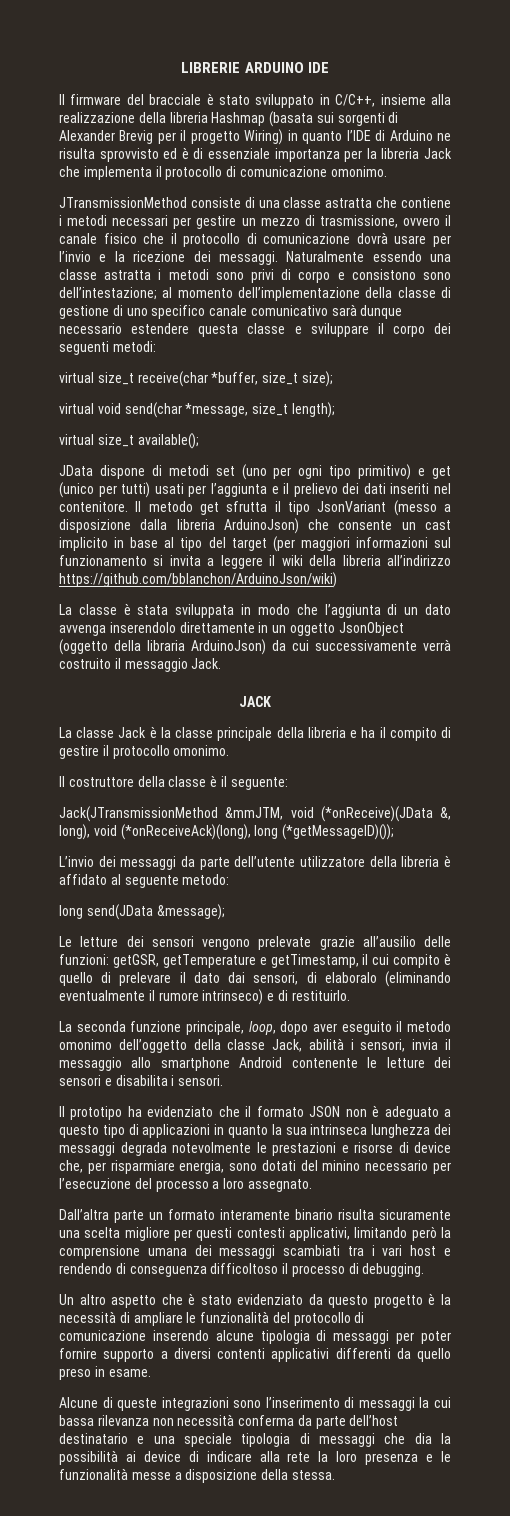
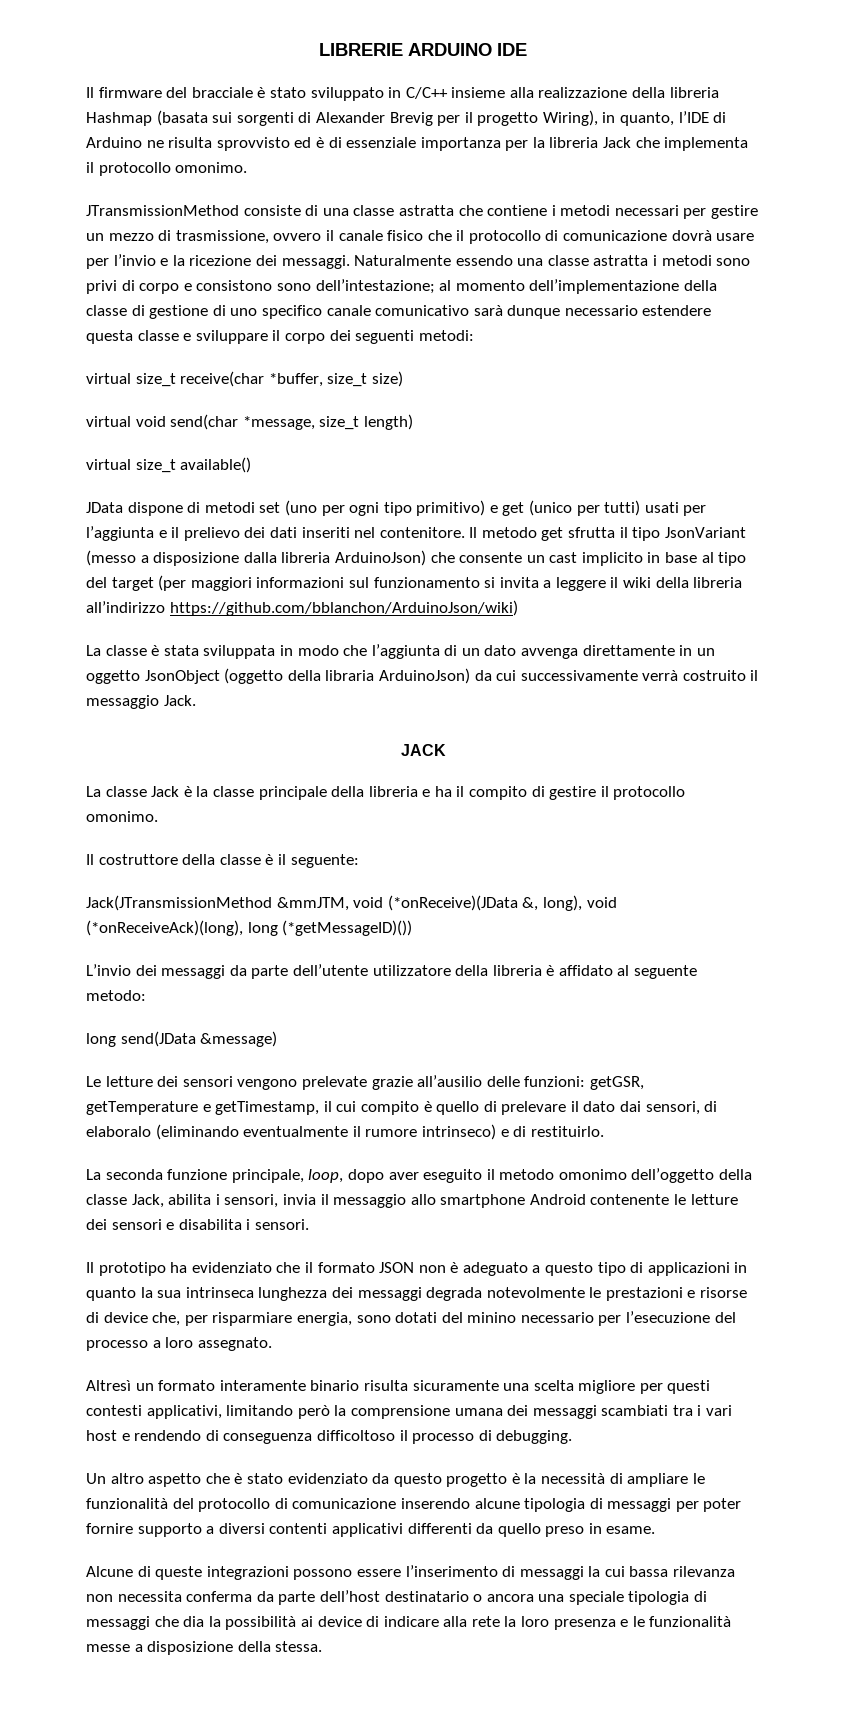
- Il firmware del bracciale è stato sviluppato in C/C++, insieme alla realizzazione della libreria Hashmap (basata sui sorgenti di Alexander Brevig per il progetto Wiring) in quanto l’IDE di Arduino ne risulta sprovvisto ed è di essenziale importanza per la libreria Jack che implementa il protocollo di comunicazione omonimo.
+ Il firmware del bracciale è stato sviluppato in C/C++ insieme alla realizzazione della libreria Hashmap (basata sui sorgenti di Alexander Brevig per il progetto Wiring), in quanto, l’IDE di Arduino ne risulta sprovvisto ed è di essenziale importanza per la libreria Jack che implementa il protocollo omonimo.
- virtual size_t receive(char *buffer, size_t size);
+ virtual size_t receive(char *buffer, size_t size)
- virtual void send(char *message, size_t length);
- virtual size_t available();
+ virtual void send(char *message, size_t length)
+ virtual size_t available()
- La classe è stata sviluppata in modo che l’aggiunta di un dato avvenga inserendolo direttamente in un oggetto JsonObject (oggetto della libraria ArduinoJson) da cui successivamente verrà costruito il messaggio Jack.
+ La classe è stata sviluppata in modo che l’aggiunta di un dato avvenga direttamente in un oggetto JsonObject (oggetto della libraria ArduinoJson) da cui successivamente verrà costruito il messaggio Jack.
- Jack(JTransmissionMethod &mmJTM, void (*onReceive)(JData &, long), void (*onReceiveAck)(long), long (*getMessageID)());
+ Jack(JTransmissionMethod &mmJTM, void (*onReceive)(JData &, long), void (*onReceiveAck)(long), long (*getMessageID)())
- long send(JData &message);
+ long send(JData &message)
- La seconda funzione principale, loop, dopo aver eseguito il metodo omonimo dell’oggetto della classe Jack, abilità i sensori, invia il messaggio allo smartphone Android contenente le letture dei sensori e disabilita i sensori.
+ La seconda funzione principale, loop, dopo aver eseguito il metodo omonimo dell’oggetto della classe Jack, abilita i sensori, invia il messaggio allo smartphone Android contenente le letture dei sensori e disabilita i sensori.
- Dall’altra parte un formato interamente binario risulta sicuramente una scelta migliore per questi contesti applicativi, limitando però la comprensione umana dei messaggi scambiati tra i vari host e rendendo di conseguenza difficoltoso il processo di debugging.
+ Altresì un formato interamente binario risulta sicuramente una scelta migliore per questi contesti applicativi, limitando però la comprensione umana dei messaggi scambiati tra i vari host e rendendo di conseguenza difficoltoso il processo di debugging.
- Alcune di queste integrazioni sono l’inserimento di messaggi la cui bassa rilevanza non necessità conferma da parte dell’host destinatario e una speciale tipologia di messaggi che dia la possibilità ai device di indicare alla rete la loro presenza e le funzionalità messe a disposizione della stessa.
+ Alcune di queste integrazioni possono essere l’inserimento di messaggi la cui bassa rilevanza non necessita conferma da parte dell’host destinatario o ancora una speciale tipologia di messaggi che dia la possibilità ai device di indicare alla rete la loro presenza e le funzionalità messe a disposizione della stessa.

